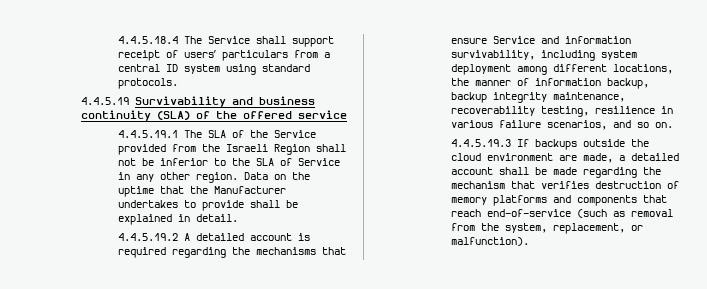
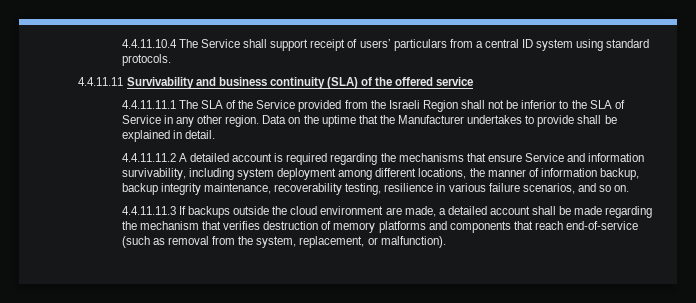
- 4.4.5.18.4 The Service shall support receipt of users’ particulars from a central ID system using standard protocols.
+ 4.4.11.10.4 The Service shall support receipt of users’ particulars from a central ID system using standard protocols.
- 4.4.5.19 Survivability and business continuity (SLA) of the offered service
+ 4.4.11.11 Survivability and business continuity (SLA) of the offered service
- 4.4.5.19.1 The SLA of the Service provided from the Israeli Region shall not be inferior to the SLA of Service in any other region.
+ 4.4.11.11.1 The SLA of the Service provided from the Israeli Region shall not be inferior to the SLA of Service in any other region.
- 4.4.5.19.2 A detailed account is required regarding the mechanisms that ensure Service and information survivability, including system deployment among different locations, the manner of information backup, backup integrity maintenance, recoverability testing, resilience in various failure scenarios, and so on.
+ 4.4.11.11.2 A detailed account is required regarding the mechanisms that ensure Service and information survivability, including system deployment among different locations, the manner of information backup, backup integrity maintenance, recoverability testing, resilience in various failure scenarios, and so on.
- 4.4.5.19.3 If backups outside the cloud environment are made, a detailed account shall be made regarding the mechanism that verifies destruction of memory platforms and components that reach end-of-service (such as removal from the system, replacement, or malfunction).
+ 4.4.11.11.3 If backups outside the cloud environment are made, a detailed account shall be made regarding the mechanism that verifies destruction of memory platforms and components that reach end-of-service (such as removal from the system, replacement, or malfunction).

